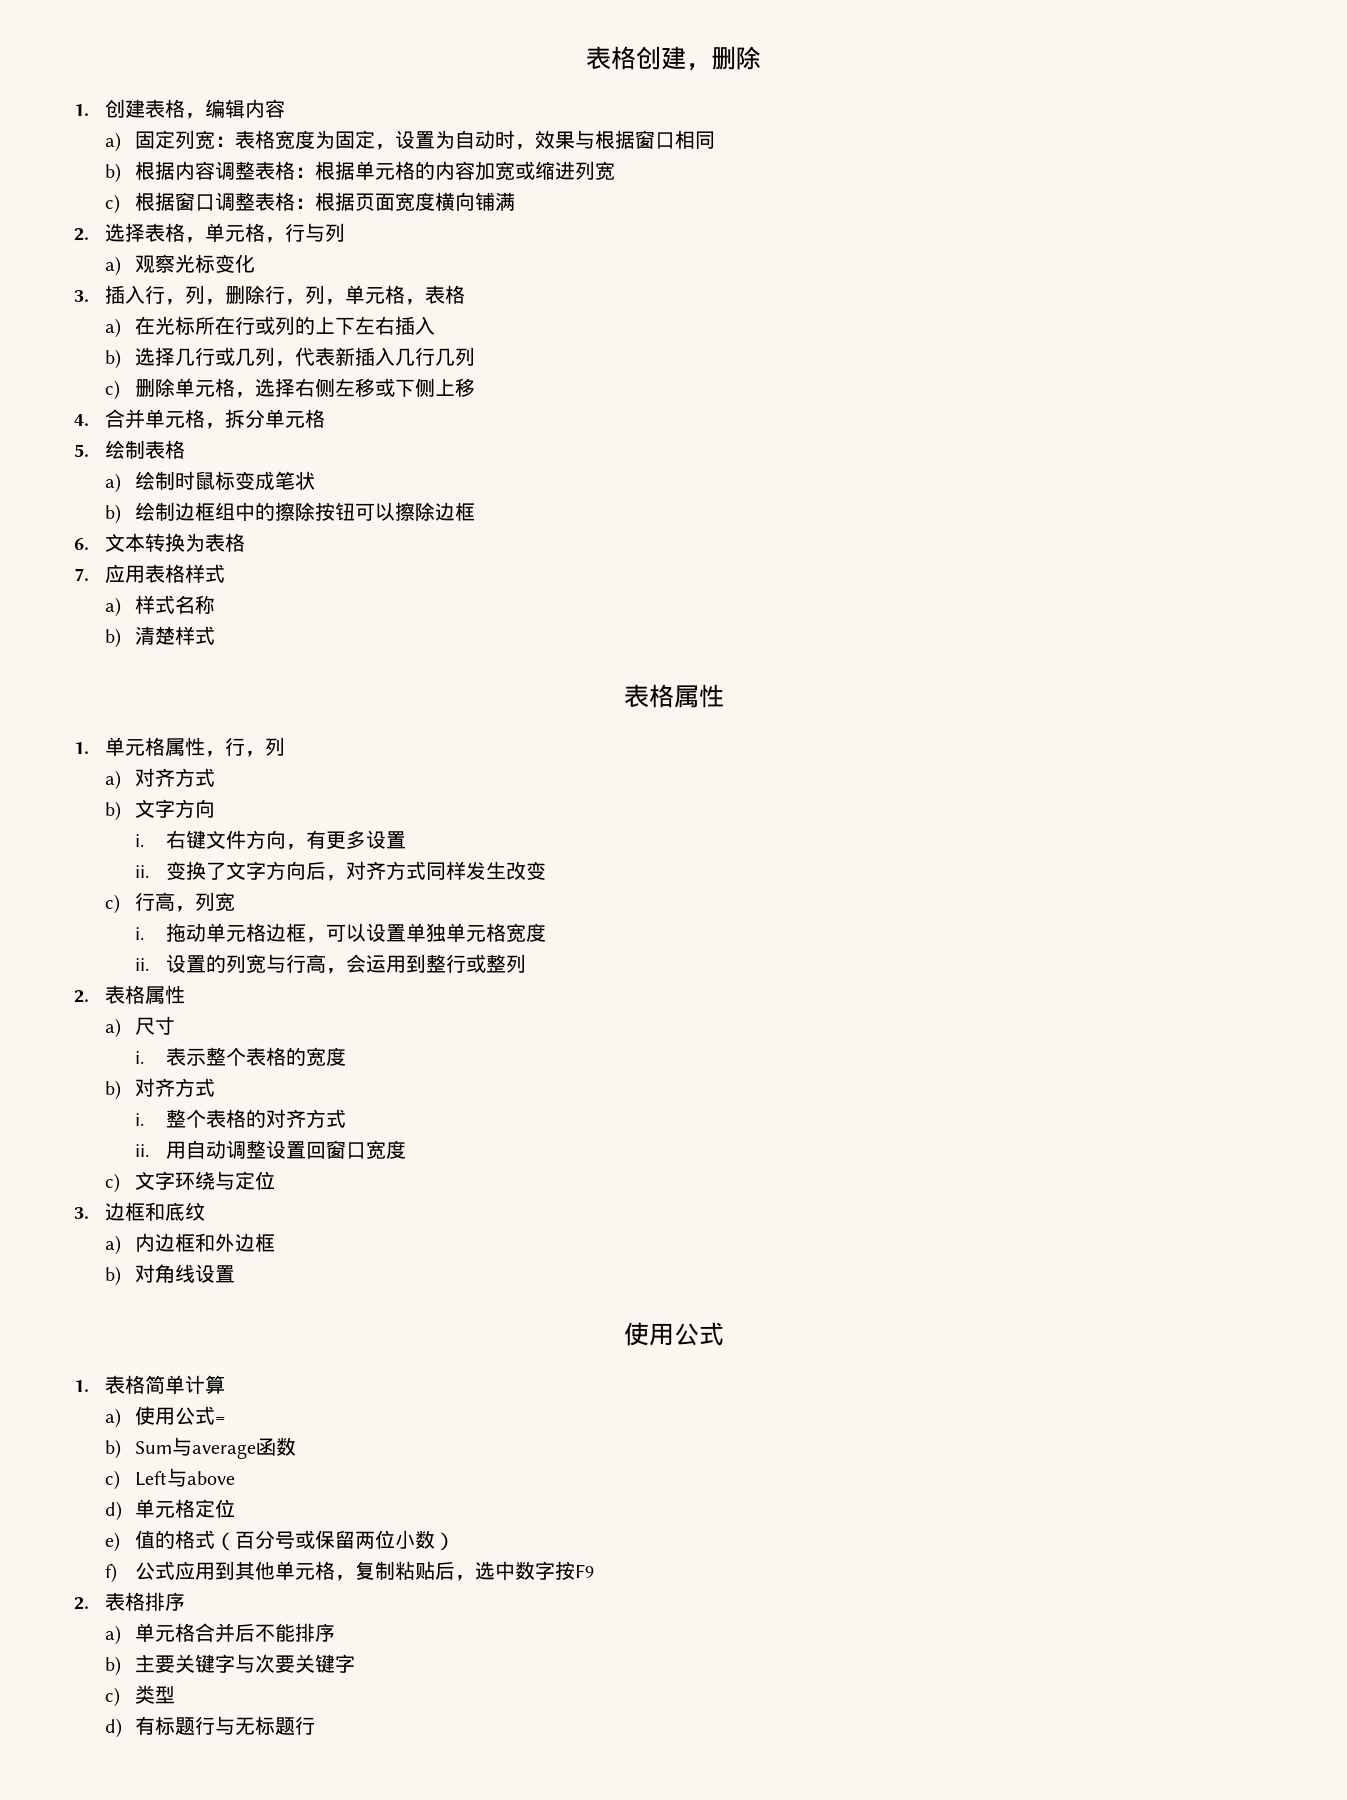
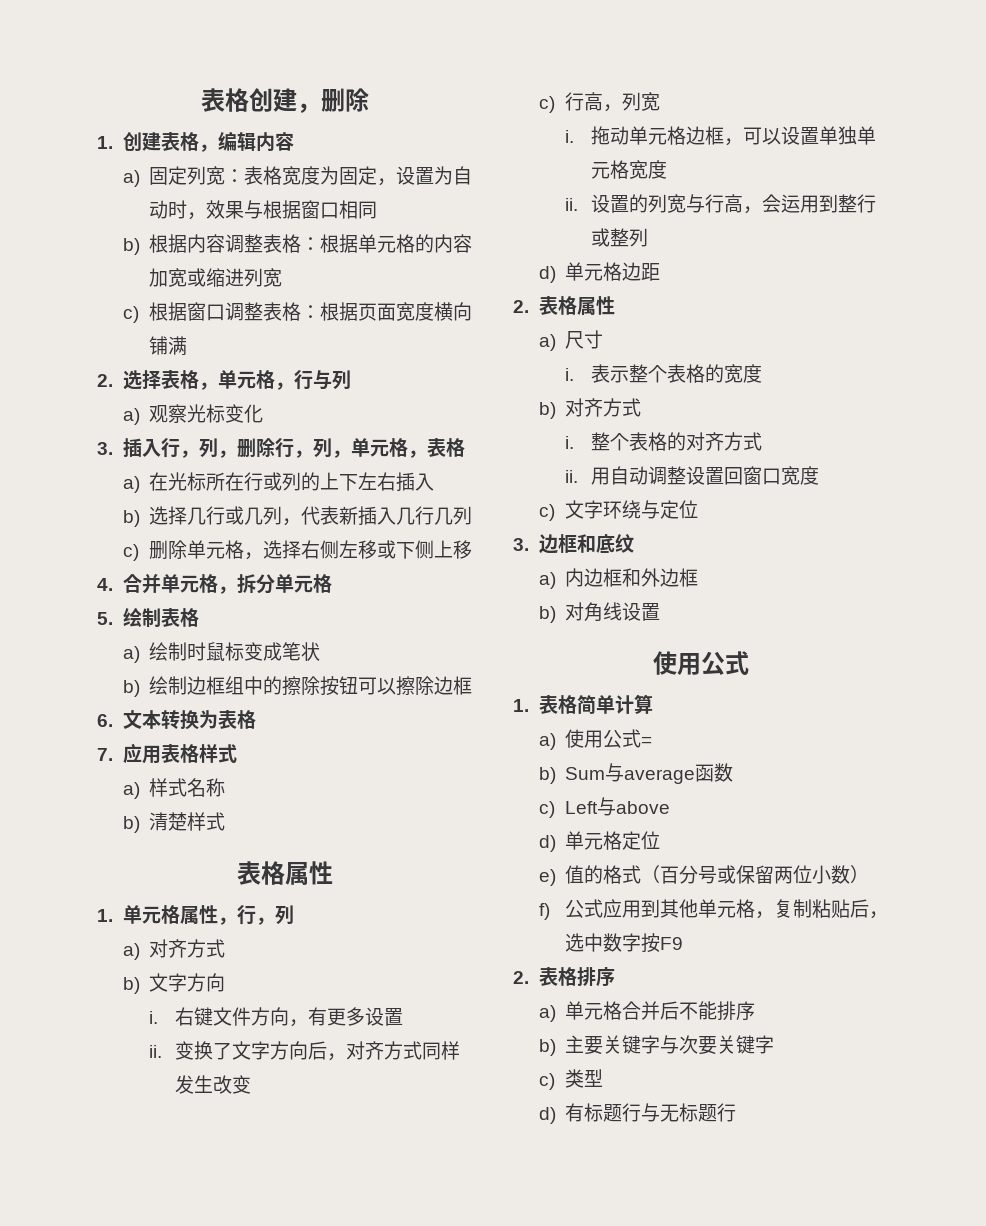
+ d)单元格边距

